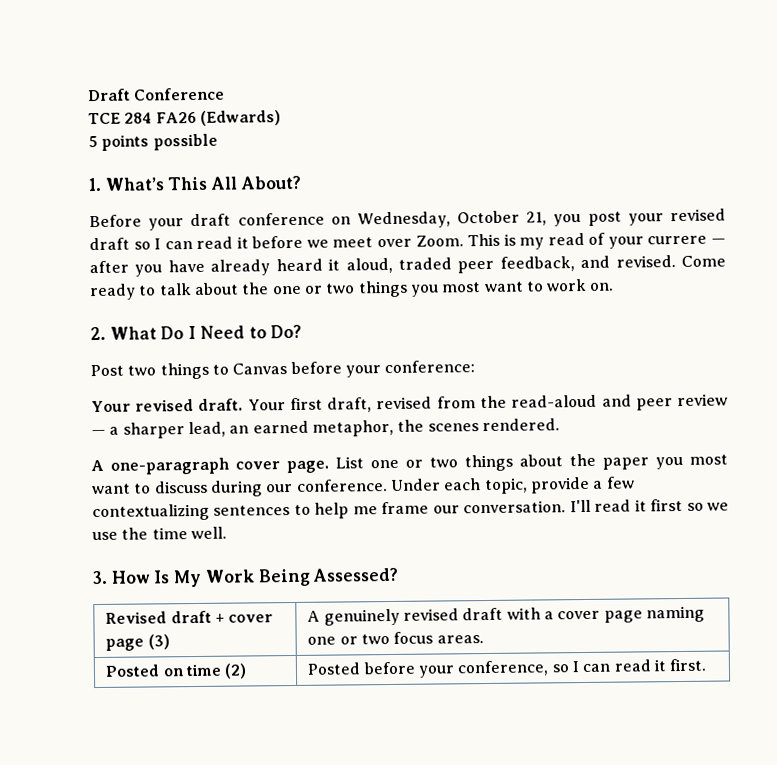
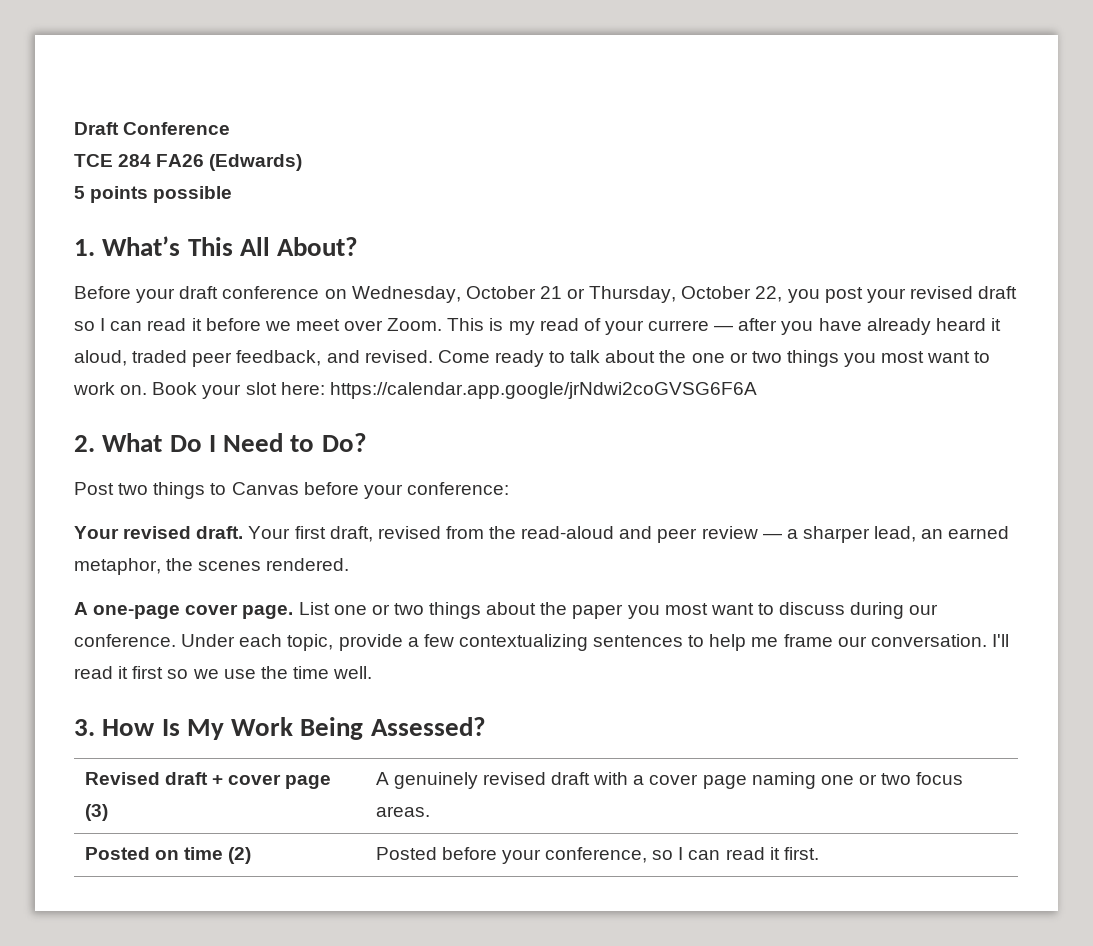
- Before your draft conference on Wednesday, October 21, you post your revised draft so I can read it before we meet over Zoom.
+ Before your draft conference on Wednesday, October 21 or Thursday, October 22, you post your revised draft so I can read it before we meet over Zoom.
+ Book your slot here: https://calendar.app.google/jrNdwi2coGVSG6F6A
- A one-paragraph cover page.
+ A one-page cover page.

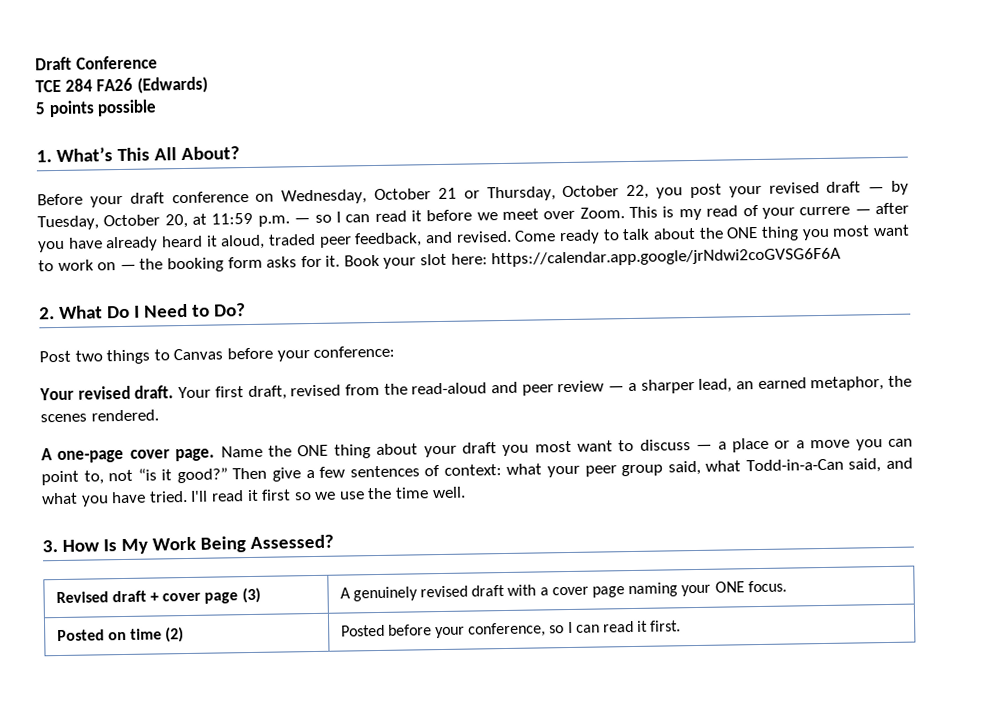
- Before your draft conference on Wednesday, October 21 or Thursday, October 22, you post your revised draft so I can read it before we meet over Zoom.
+ Before your draft conference on Wednesday, October 21 or Thursday, October 22, you post your revised draft — by Tuesday, October 20, at 11:59 p.m. — so I can read it before we meet over Zoom.
- Come ready to talk about the one or two things you most want to work on.
+ Come ready to talk about the ONE thing you most want to work on — the booking form asks for it.
- List one or two things about the paper you most want to discuss during our conference. Under each topic, provide a few contextualizing sentences to help me frame our conversation.
+ Name the ONE thing about your draft you most want to discuss — a place or a move you can point to, not “is it good?” Then give a few sentences of context: what your peer group said, what Todd-in-a-Can said, and what you have tried.
- Revised draft + cover page (3) | A genuinely revised draft with a cover page naming one or two focus areas.
+ Revised draft + cover page (3) | A genuinely revised draft with a cover page naming your ONE focus.

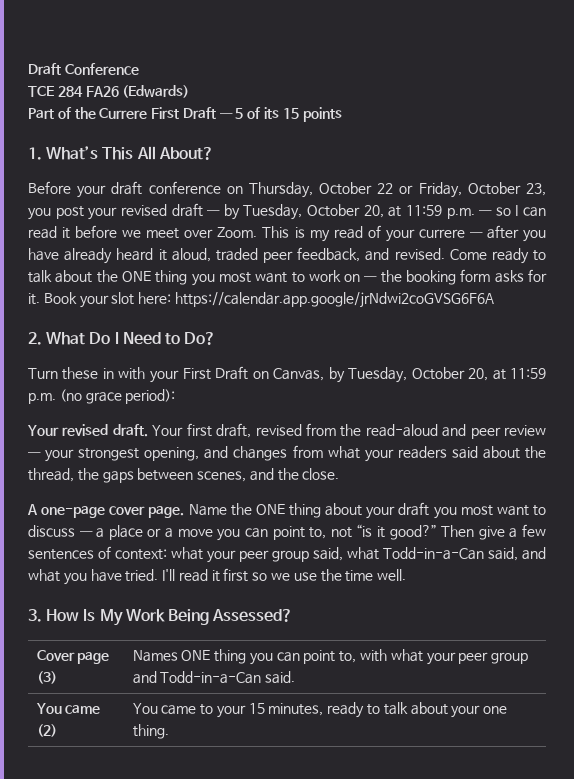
- 5 points possible
+ Part of the Currere First Draft — 5 of its 15 points
- Before your draft conference on Wednesday, October 21 or Thursday, October 22, you post your revised draft — by Tuesday, October 20, at 11:59 p.m. — so I can read it before we meet over Zoom.
+ Before your draft conference on Thursday, October 22 or Friday, October 23, you post your revised draft — by Tuesday, October 20, at 11:59 p.m. — so I can read it before we meet over Zoom.
- Post two things to Canvas before your conference:
+ Turn these in with your First Draft on Canvas, by Tuesday, October 20, at 11:59 p.m. (no grace period):
- Your first draft, revised from the read-aloud and peer review — a sharper lead, an earned metaphor, the scenes rendered.
+ Your first draft, revised from the read-aloud and peer review — your strongest opening, and changes from what your readers said about the thread, the gaps between scenes, and the close.
- Revised draft + cover page (3) | A genuinely revised draft with a cover page naming your ONE focus.
- Posted on time (2) | Posted before your conference, so I can read it first.
+ Cover page (3) | Names ONE thing you can point to, with what your peer group and Todd-in-a-Can said.
+ You came (2) | You came to your 15 minutes, ready to talk about your one thing.

